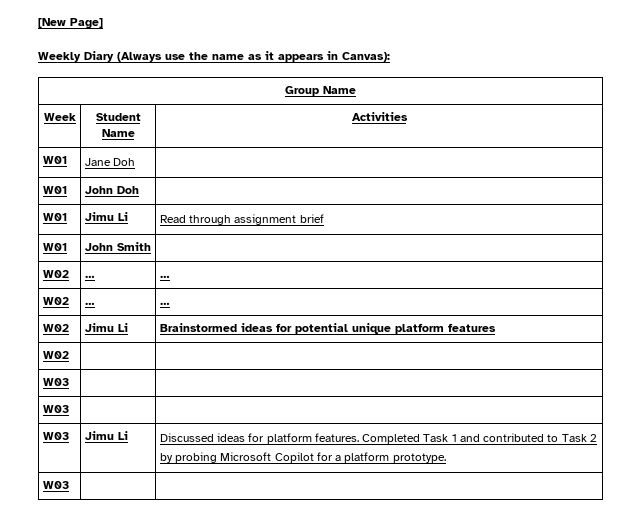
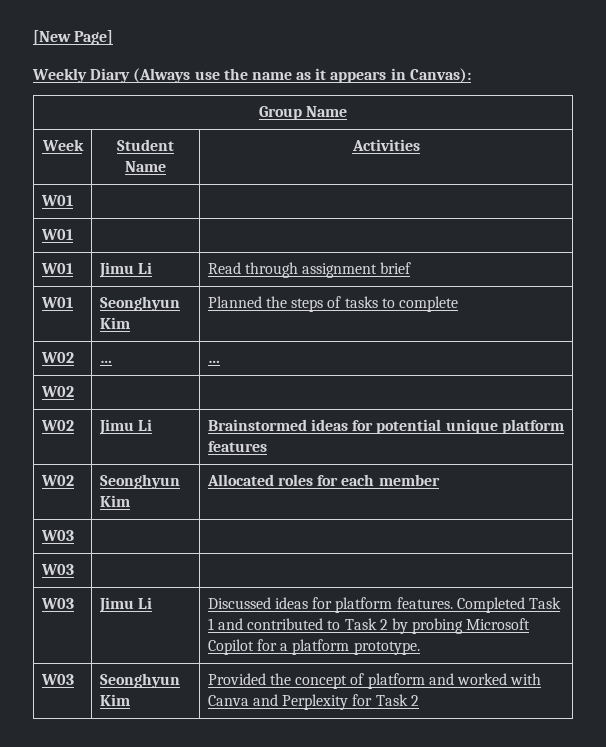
  Week | Student Name | Activities
- W01 | Jane Doh |
- W01 | John Doh |
+ W01 | |
+ W01 | |
- W01 | John Smith |
+ W01 | Seonghyun Kim | Planned the steps of tasks to complete
  W02 | … | …
- W02 | … | …
+ W02 | |
- W02 | |
+ W02 | Seonghyun Kim | Allocated roles for each member
  W03 | Jimu Li | Discussed ideas for platform features. Completed Task 1 and contributed to Task 2 by probing Microsoft Copilot for a platform prototype.
- W03 | |
+ W03 | Seonghyun Kim | Provided the concept of platform and worked with Canva and Perplexity for Task 2

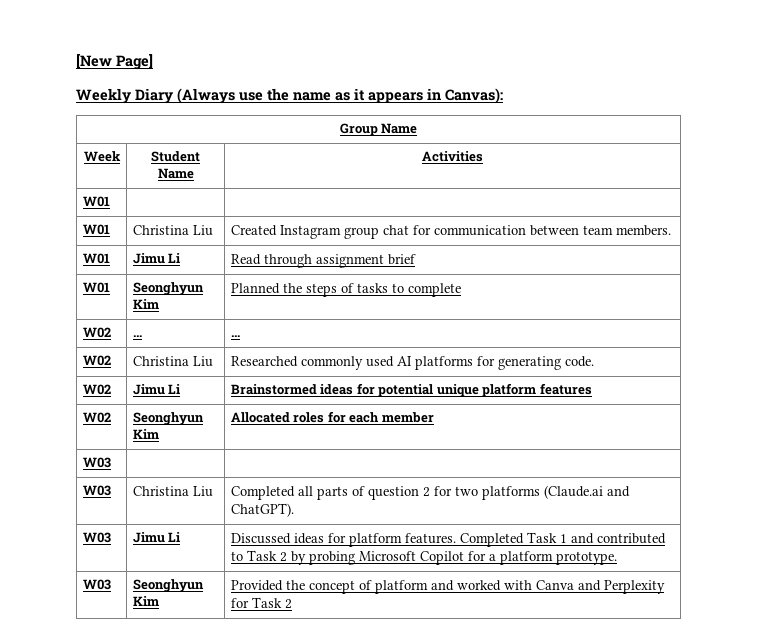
  Week | Student Name | Activities
  W01 | |
- W01 | |
+ W01 | Christina Liu | Created Instagram group chat for communication between team members.
- W02 | |
+ W02 | Christina Liu | Researched commonly used AI platforms for generating code.
  W02 | Seonghyun Kim | Allocated roles for each member
  W03 | |
- W03 | |
+ W03 | Christina Liu | Completed all parts of question 2 for two platforms (Claude.ai and ChatGPT).

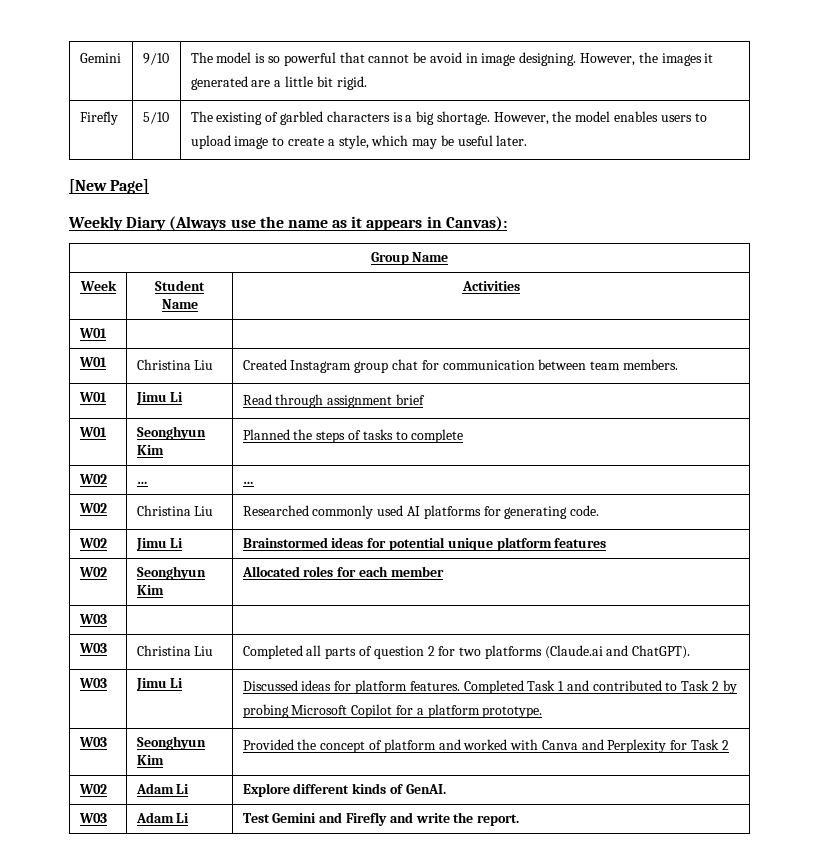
+ Gemini | 9/10 | The model is so powerful that cannot be avoid in image designing. However, the images it generated are a little bit rigid.
+ Firefly | 5/10 | The existing of garbled characters is a big shortage. However, the model enables users to upload image to create a style, which may be useful later.
+ W02 | Adam Li | Explore different kinds of GenAI.
+ W03 | Adam Li | Test Gemini and Firefly and write the report.

